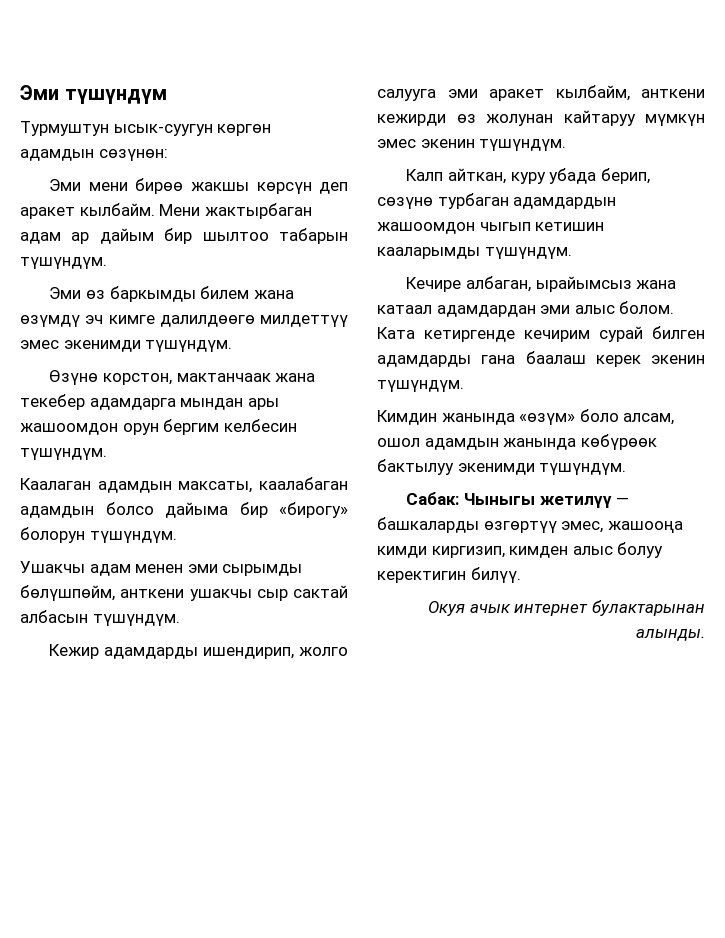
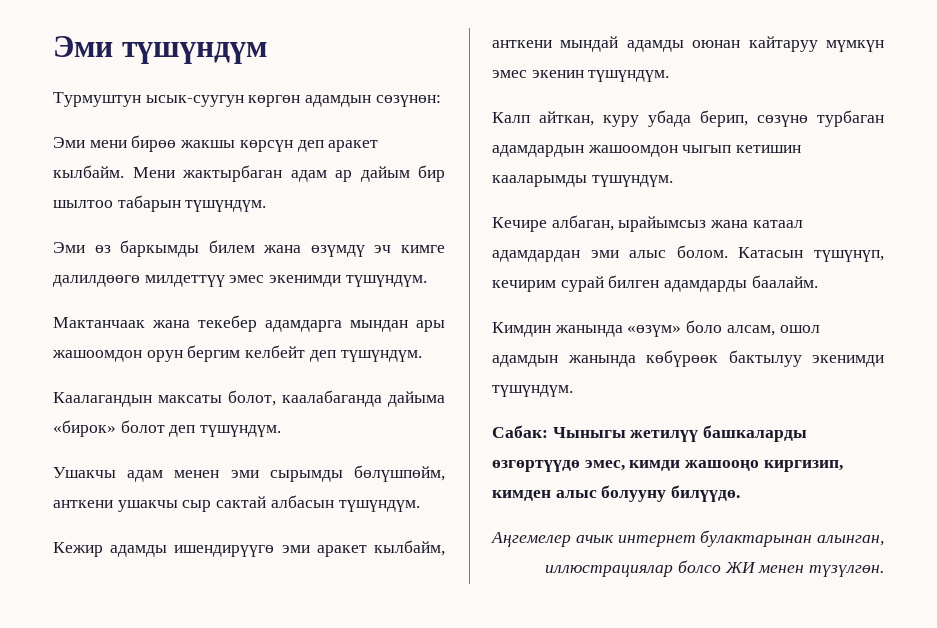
- Өзүнө корстон, мактанчаак жана текебер адамдарга мындан ары жашоомдон орун бергим келбесин түшүндүм.
- Каалаган адамдын максаты, каалабаган адамдын болсо дайыма бир «бирогу» болорун түшүндүм.
+ Мактанчаак жана текебер адамдарга мындан ары жашоомдон орун бергим келбейт деп түшүндүм.
+ Каалагандын максаты болот, каалабаганда дайыма «бирок» болот деп түшүндүм.
- Кежир адамдарды ишендирип, жолго салууга эми аракет кылбайм, анткени кежирди өз жолунан кайтаруу мүмкүн эмес экенин түшүндүм.
+ Кежир адамды ишендирүүгө эми аракет кылбайм, анткени мындай адамды оюнан кайтаруу мүмкүн эмес экенин түшүндүм.
- Ката кетиргенде кечирим сурай билген адамдарды гана баалаш керек экенин түшүндүм.
+ Катасын түшүнүп, кечирим сурай билген адамдарды баалайм.
- Сабак: Чыныгы жетилүү — башкаларды өзгөртүү эмес, жашооңа кимди киргизип, кимден алыс болуу керектигин билүү.
- Окуя ачык интернет булактарынан алынды.
+ Сабак: Чыныгы жетилүү башкаларды өзгөртүүдө эмес, кимди жашооңо киргизип, кимден алыс болууну билүүдө.
+ Аңгемелер ачык интернет булактарынан алынган, иллюстрациялар болсо ЖИ менен түзүлгөн.

